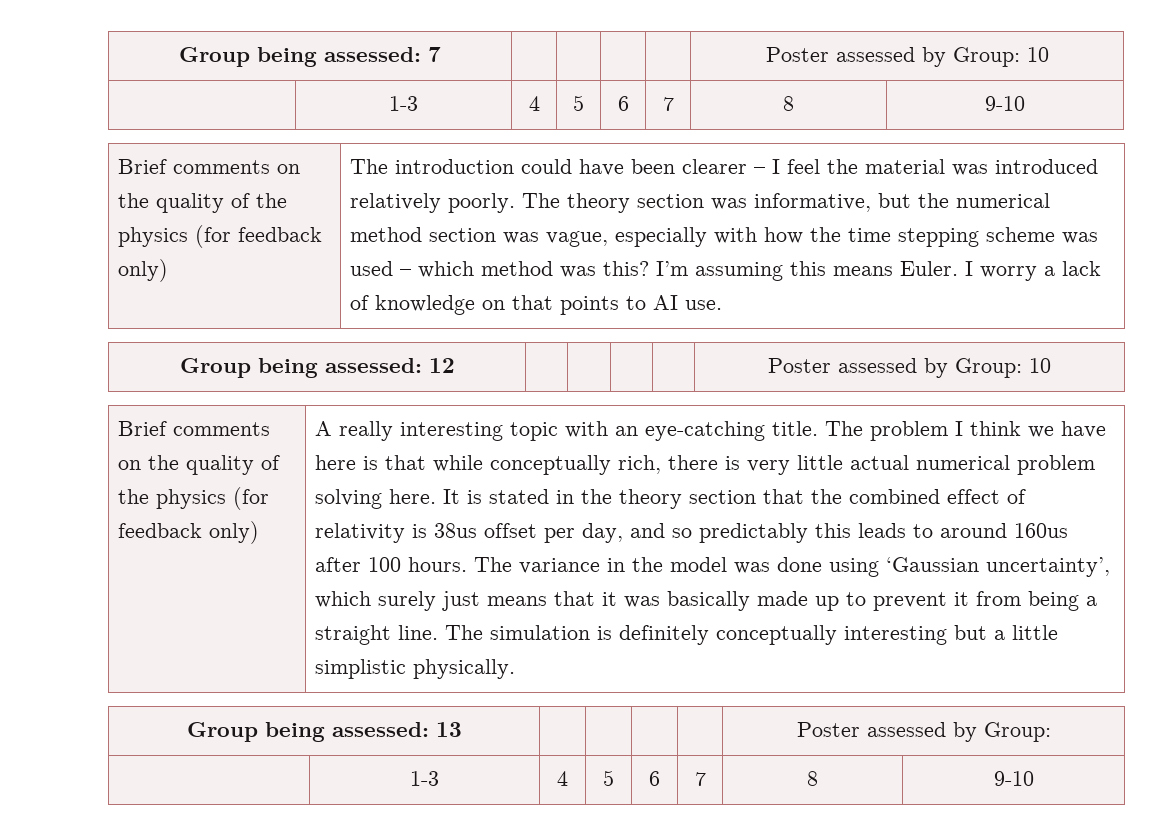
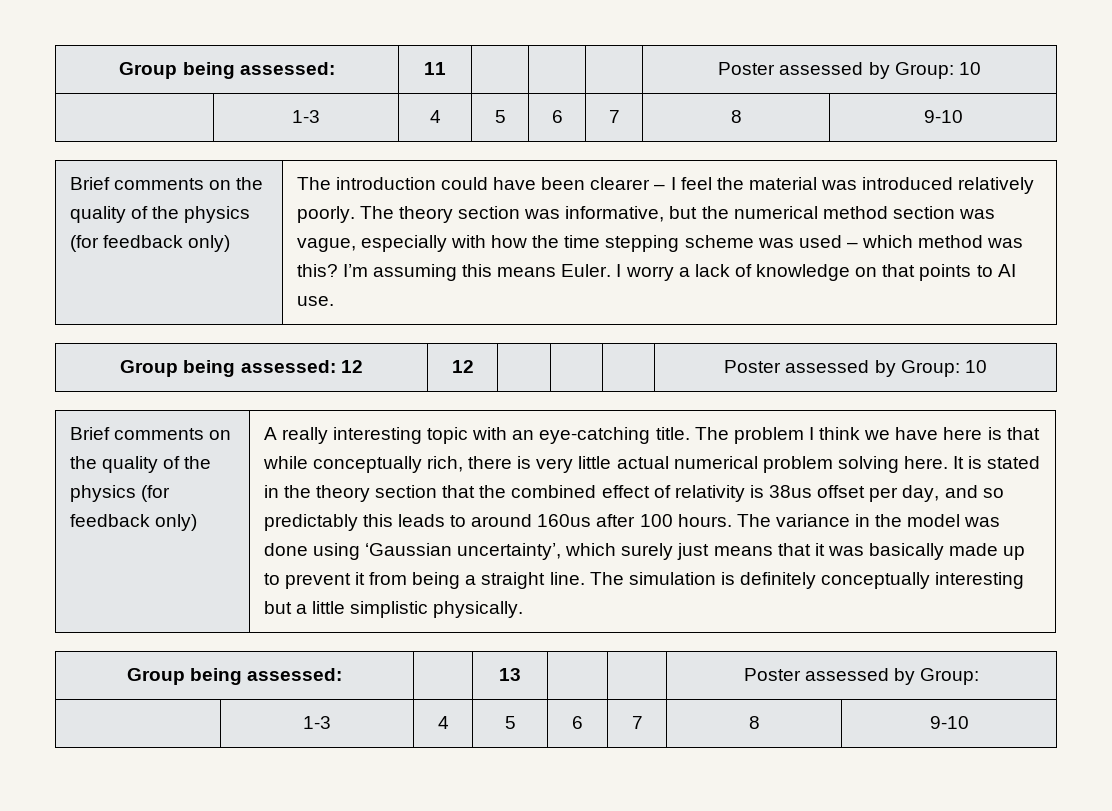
- Group being assessed: 7 | | | | | Poster assessed by Group: 10
+ Group being assessed: | 11 | | | | Poster assessed by Group: 10
- Group being assessed: 12 | | | | | Poster assessed by Group: 10
+ Group being assessed: 12 | 12 | | | | Poster assessed by Group: 10
- Group being assessed: 13 | | | | | Poster assessed by Group:
+ Group being assessed: | | 13 | | | Poster assessed by Group:

